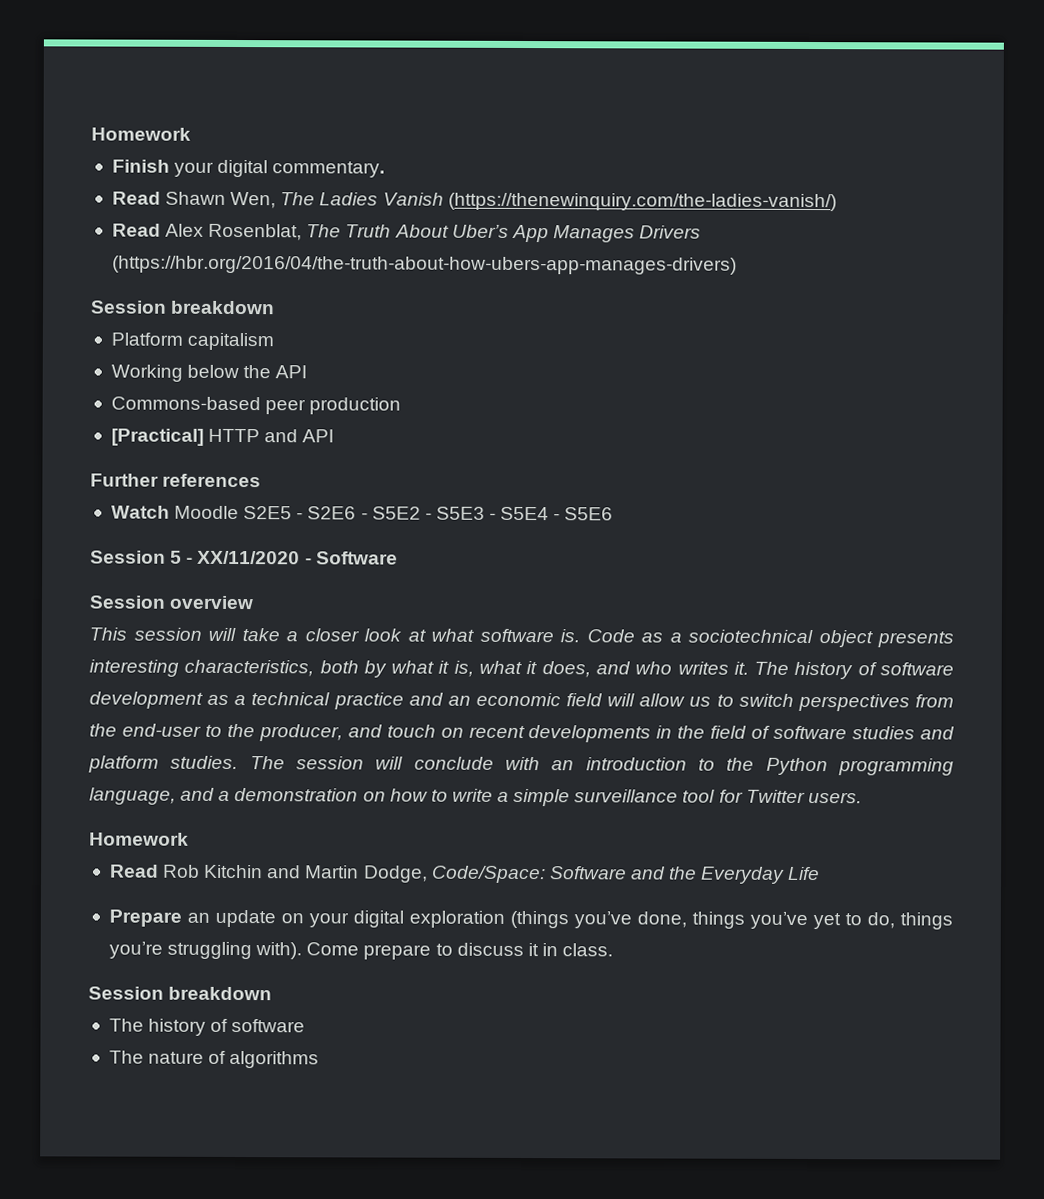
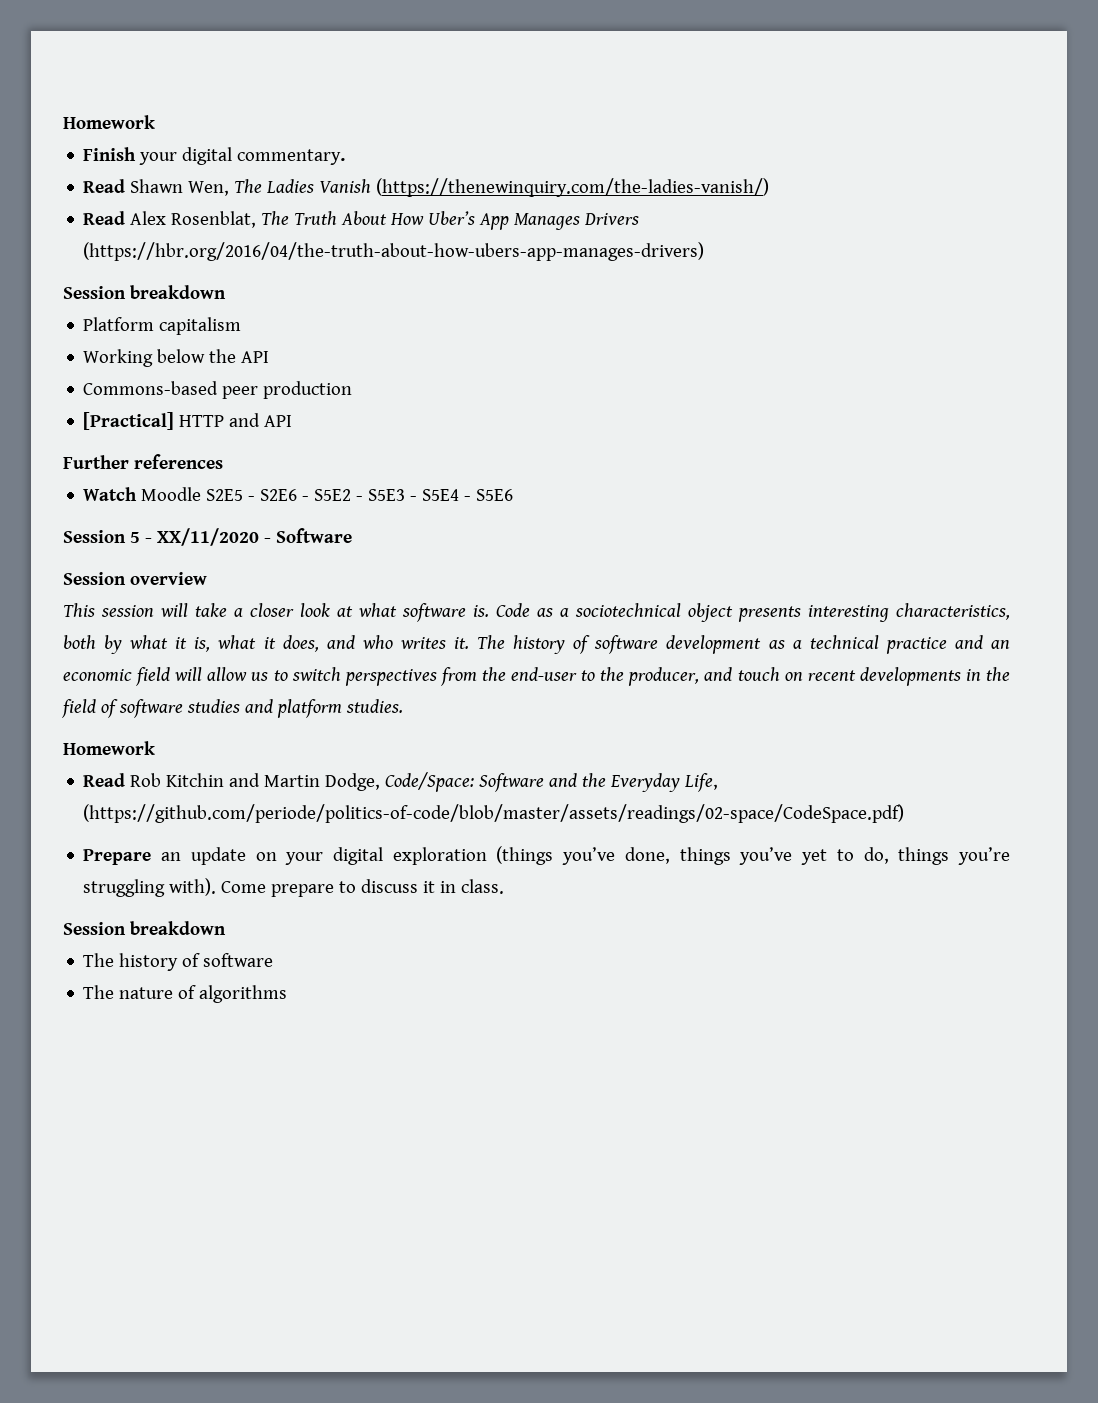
- Read Alex Rosenblat, The Truth About Uber’s App Manages Drivers (https://hbr.org/2016/04/the-truth-about-how-ubers-app-manages-drivers)
+ Read Alex Rosenblat, The Truth About How Uber’s App Manages Drivers (https://hbr.org/2016/04/the-truth-about-how-ubers-app-manages-drivers)
- The session will conclude with an introduction to the Python programming language, and a demonstration on how to write a simple surveillance tool for Twitter users.
- Read Rob Kitchin and Martin Dodge, Code/Space: Software and the Everyday Life
+ Read Rob Kitchin and Martin Dodge, Code/Space: Software and the Everyday Life, (https://github.com/periode/politics-of-code/blob/master/assets/readings/02-space/CodeSpace.pdf)

